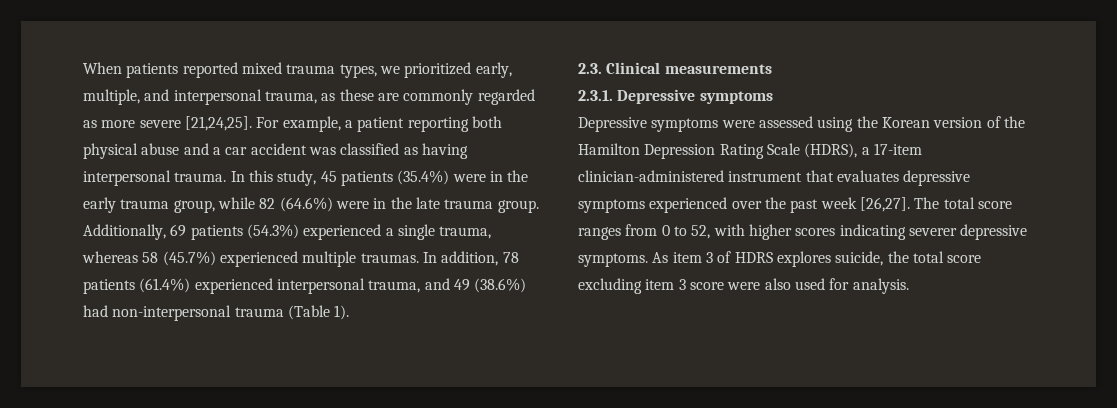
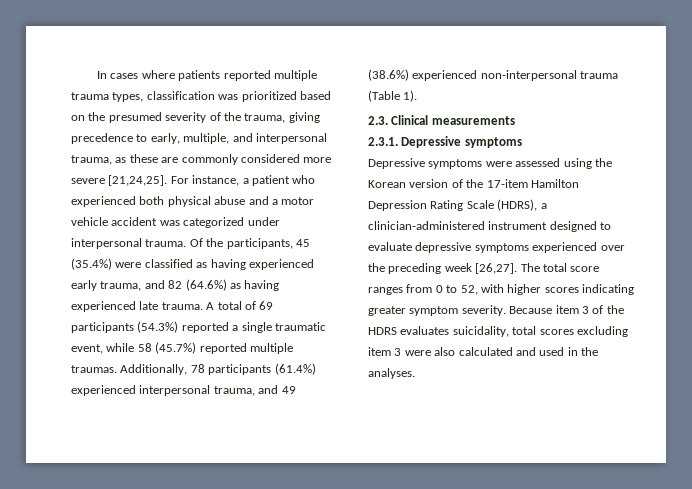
- When patients reported mixed trauma types, we prioritized early, multiple, and interpersonal trauma, as these are commonly regarded as more severe [21,24,25].
+ In cases where patients reported multiple trauma types, classification was prioritized based on the presumed severity of the trauma, giving precedence to early, multiple, and interpersonal trauma, as these are commonly considered more severe [21,24,25].
- For example, a patient reporting both physical abuse and a car accident was classified as having interpersonal trauma. In this study, 45 patients (35.4%) were in the early trauma group, while 82 (64.6%) were in the late trauma group. Additionally, 69 patients (54.3%) experienced a single trauma, whereas 58 (45.7%) experienced multiple traumas.
+ For instance, a patient who experienced both physical abuse and a motor vehicle accident was categorized under interpersonal trauma. Of the participants, 45 (35.4%) were classified as having experienced early trauma, and 82 (64.6%) as having experienced late trauma. A total of 69 participants (54.3%) reported a single traumatic event, while 58 (45.7%) reported multiple traumas.
- In addition, 78 patients (61.4%) experienced interpersonal trauma, and 49 (38.6%) had non-interpersonal trauma (Table 1).
+ Additionally, 78 participants (61.4%) experienced interpersonal trauma, and 49 (38.6%) experienced non-interpersonal trauma (Table 1).
- Depressive symptoms were assessed using the Korean version of the Hamilton Depression Rating Scale (HDRS), a 17-item clinician-administered instrument that evaluates depressive symptoms experienced over the past week [26,27].
+ Depressive symptoms were assessed using the Korean version of the 17-item Hamilton Depression Rating Scale (HDRS), a clinician-administered instrument designed to evaluate depressive symptoms experienced over the preceding week [26,27].
- The total score ranges from 0 to 52, with higher scores indicating severer depressive symptoms. As item 3 of HDRS explores suicide, the total score excluding item 3 score were also used for analysis.
+ The total score ranges from 0 to 52, with higher scores indicating greater symptom severity. Because item 3 of the HDRS evaluates suicidality, total scores excluding item 3 were also calculated and used in the analyses.

